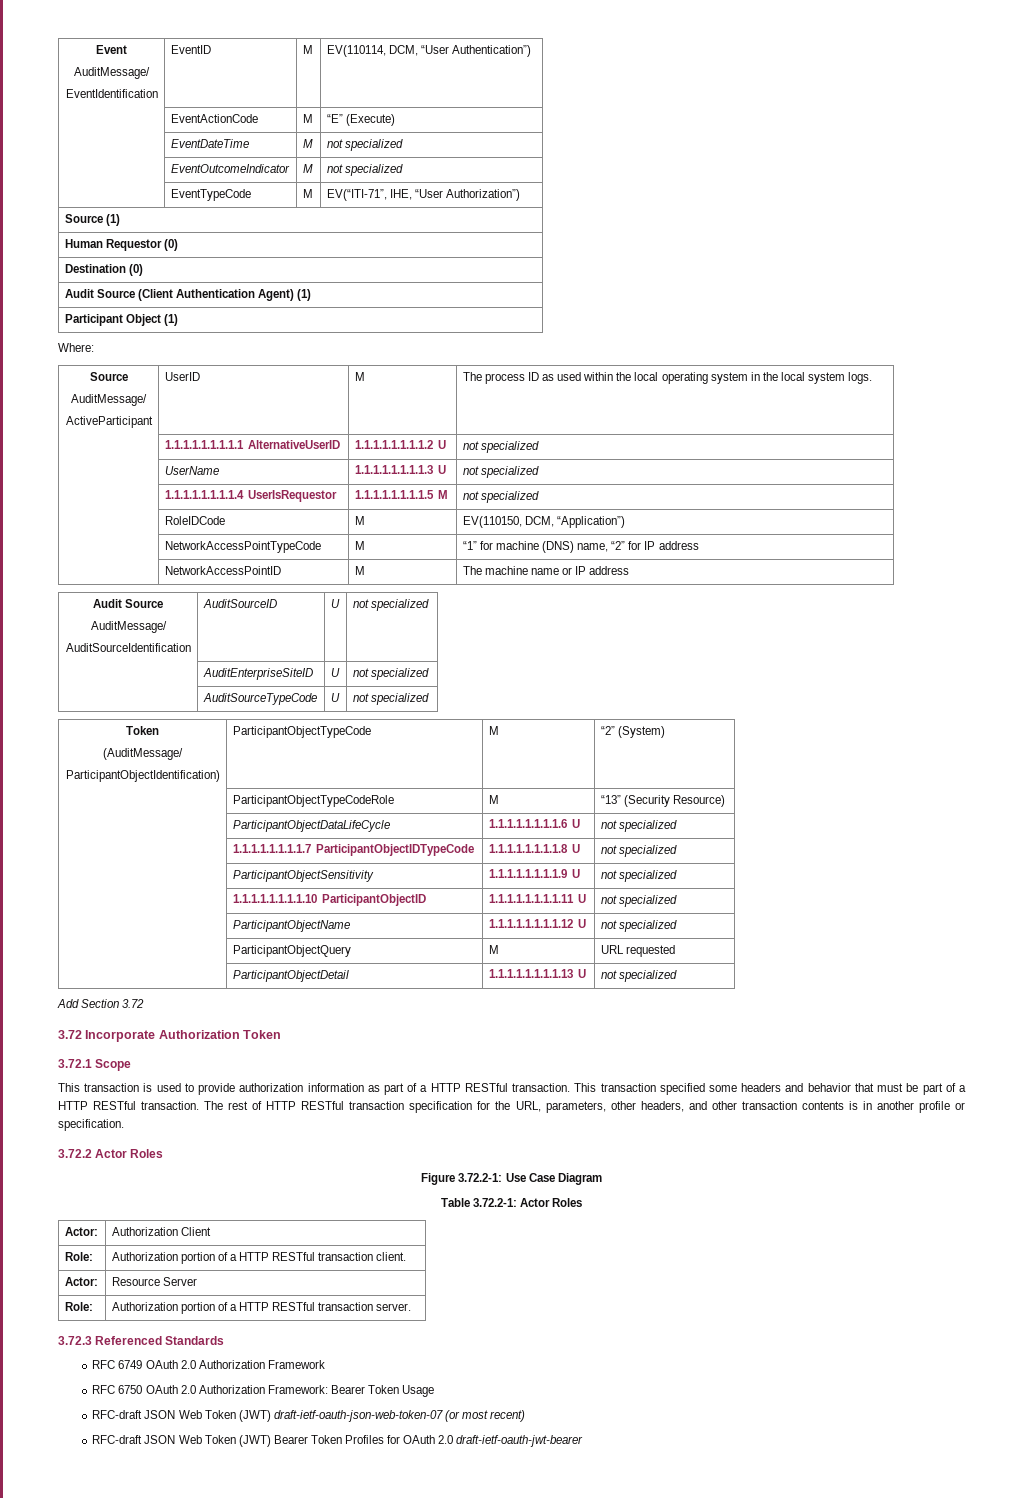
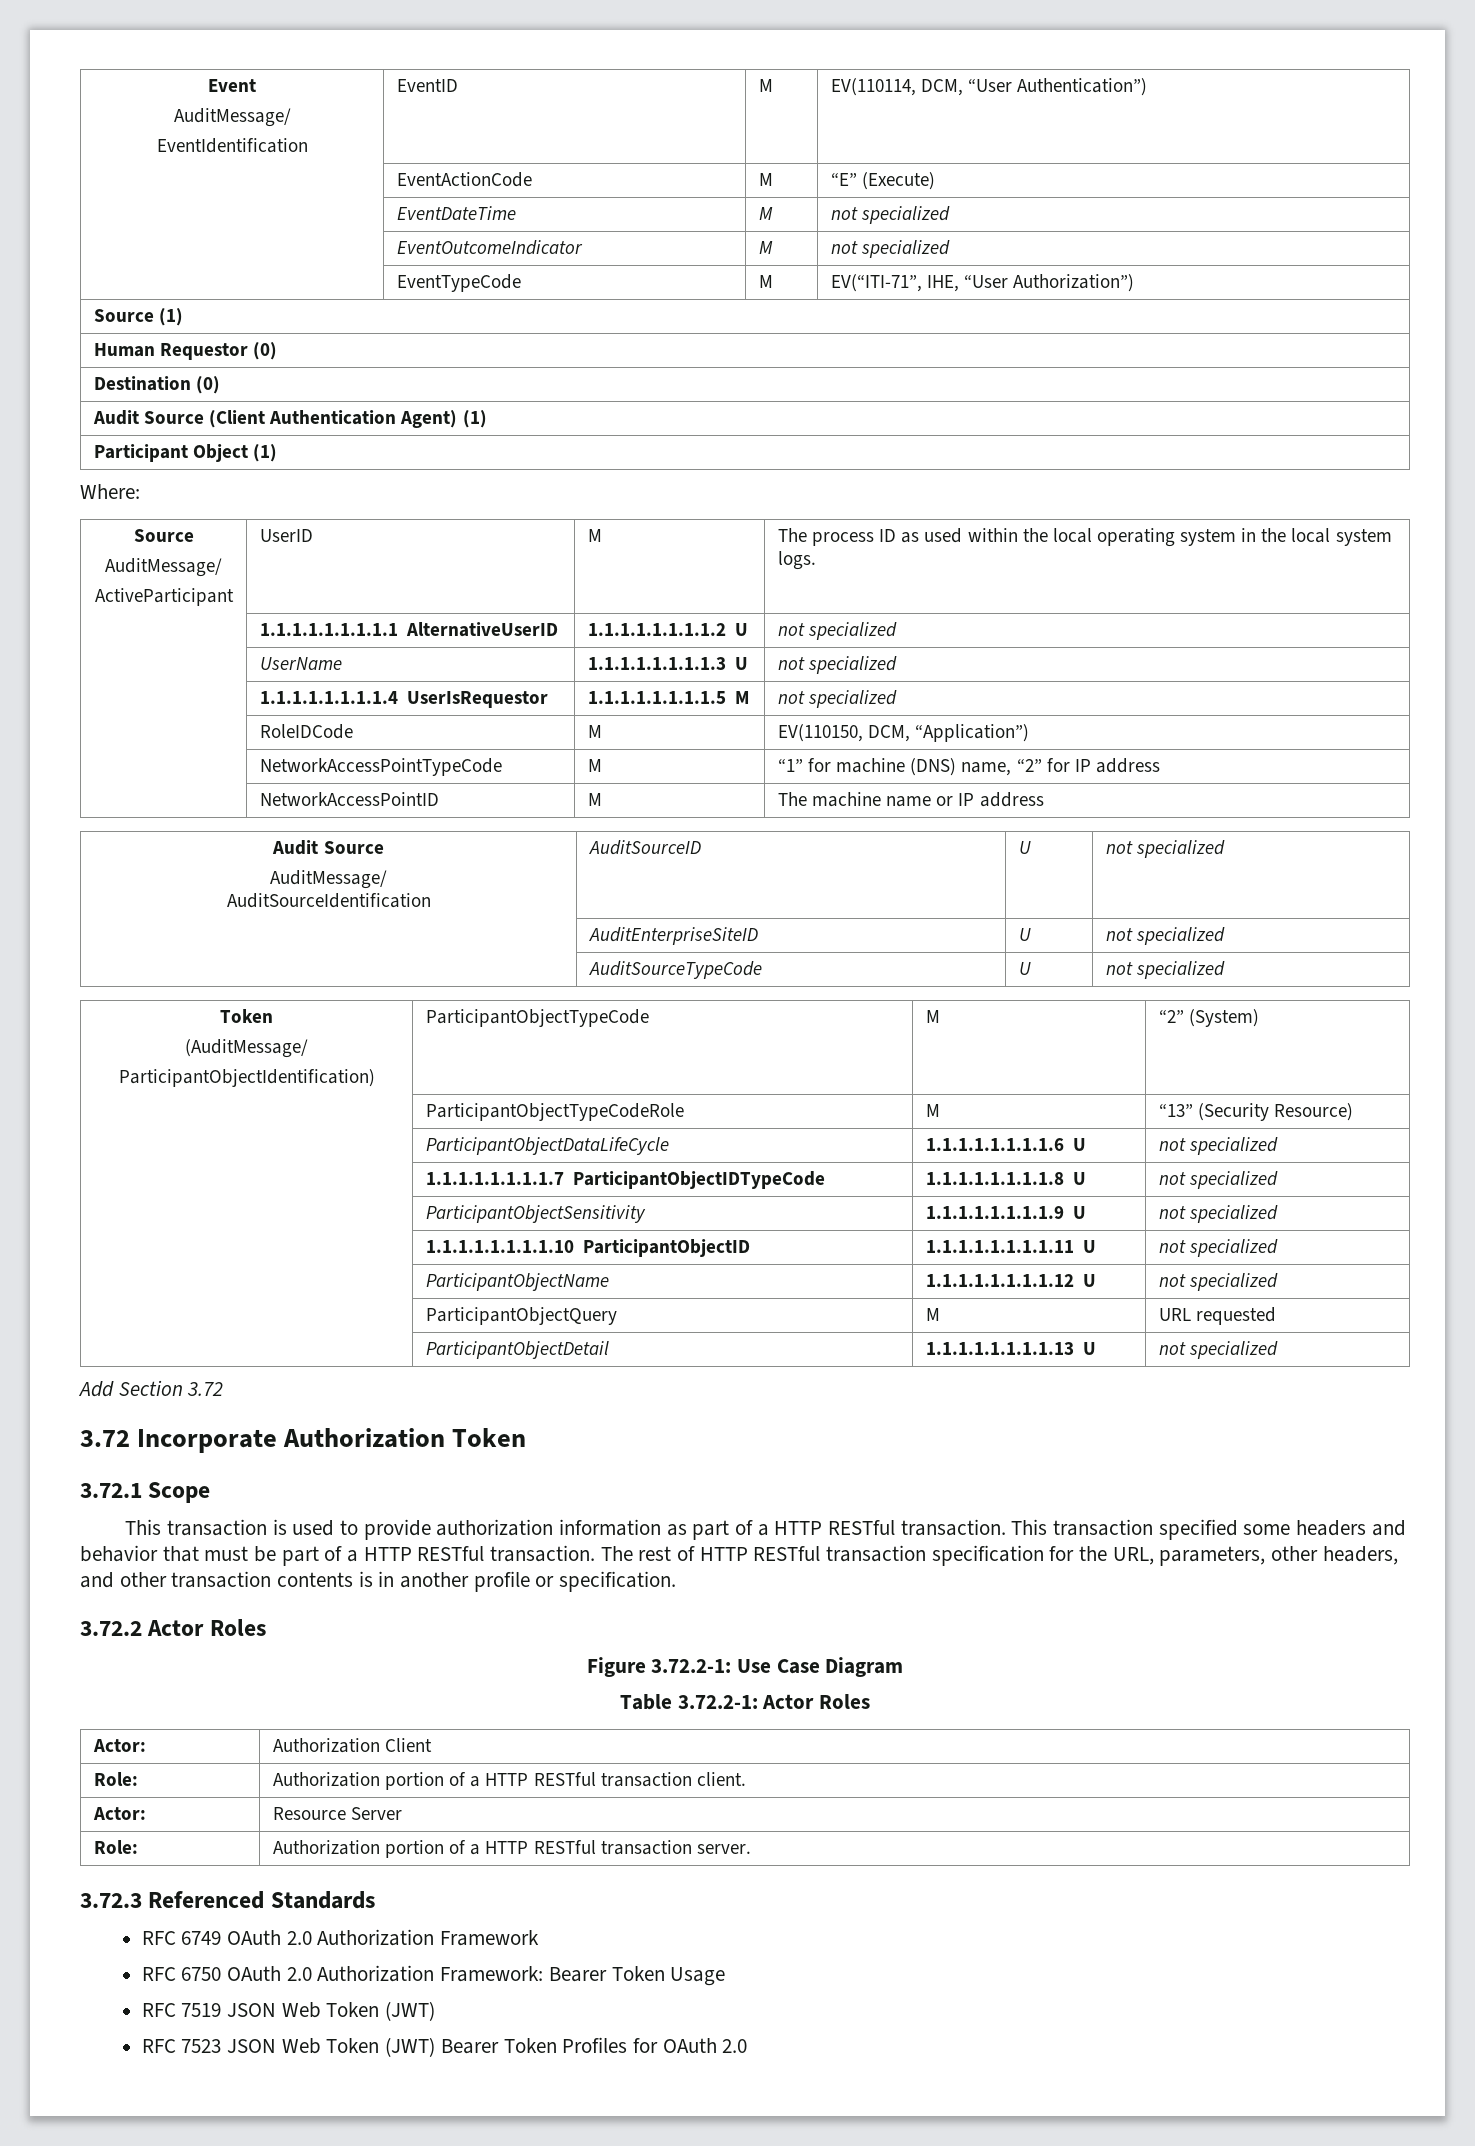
- RFC-draft JSON Web Token (JWT) draft-ietf-oauth-json-web-token-07 (or most recent)
- RFC-draft JSON Web Token (JWT) Bearer Token Profiles for OAuth 2.0 draft-ietf-oauth-jwt-bearer
+ RFC 7519 JSON Web Token (JWT)
+ RFC 7523 JSON Web Token (JWT) Bearer Token Profiles for OAuth 2.0

